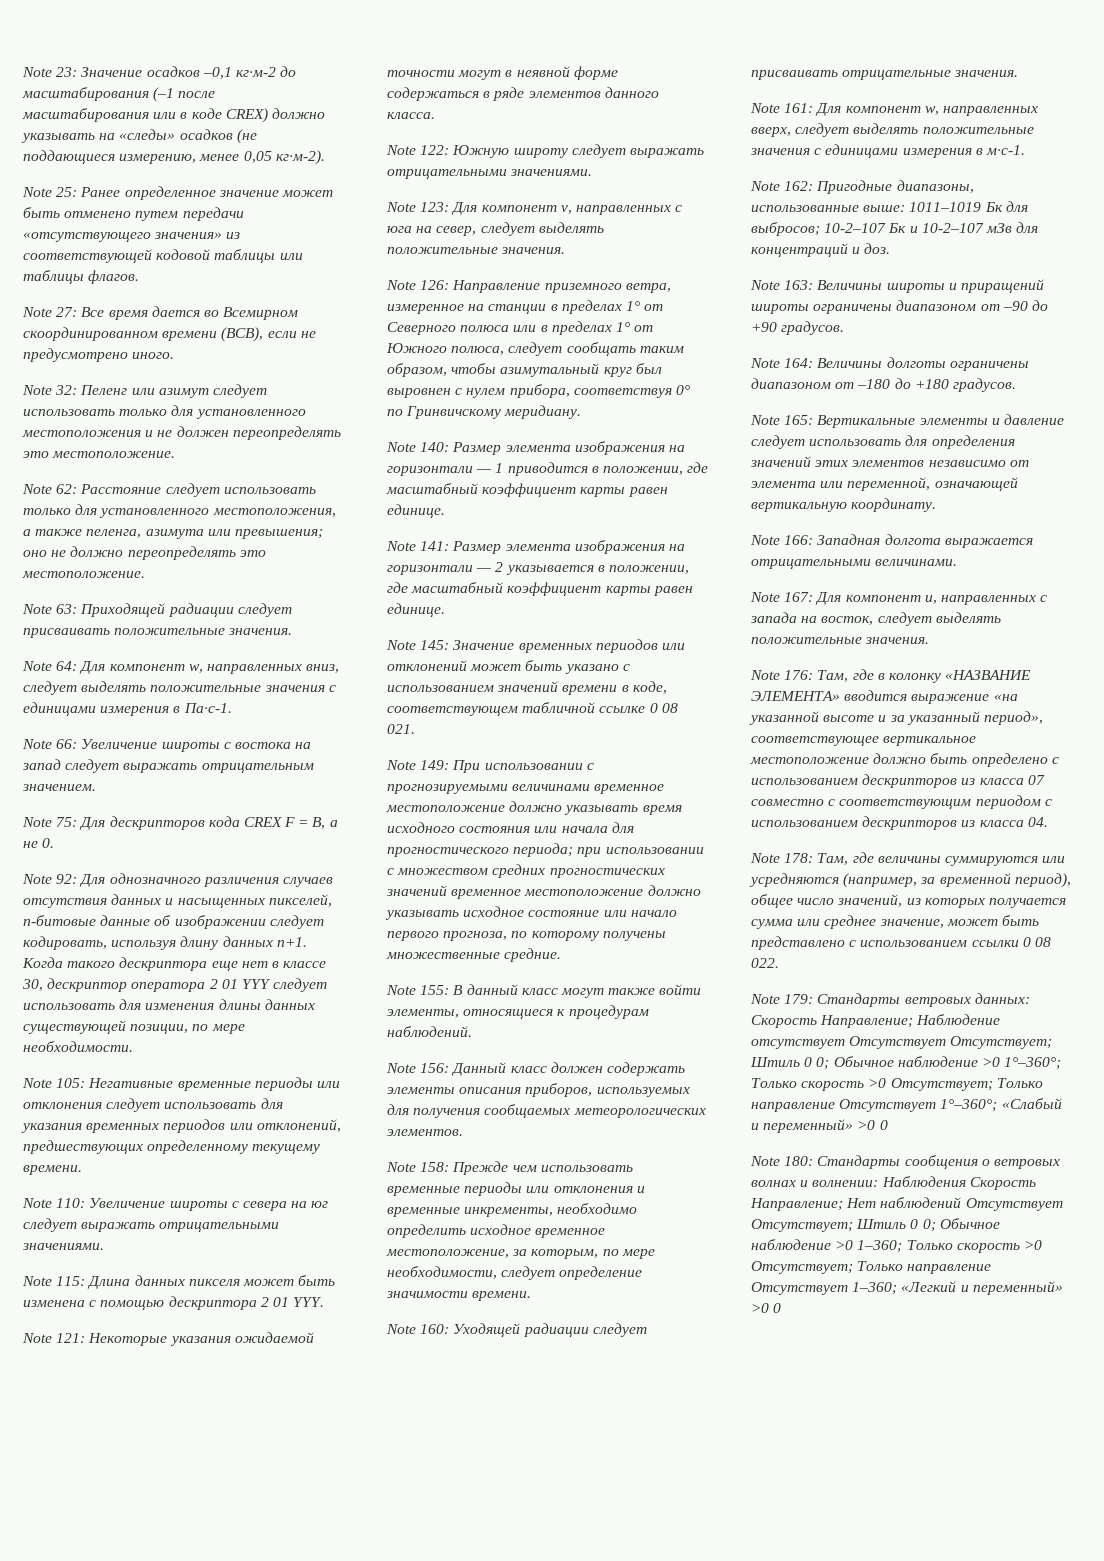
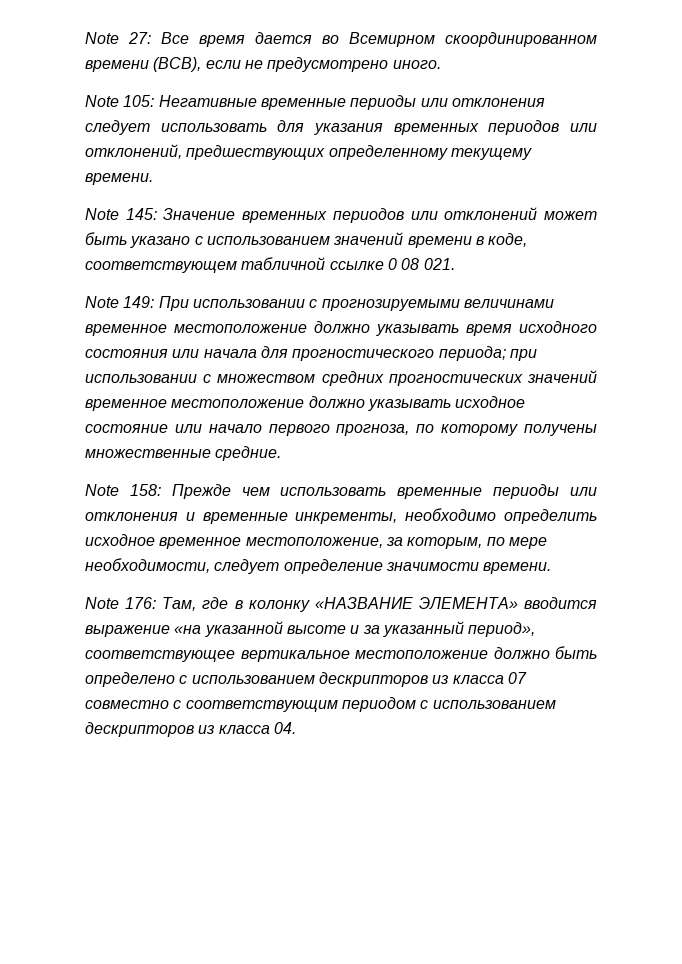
- Note 23: Значение осадков –0,1 кг·м-2 до масштабирования (–1 после масштабирования или в коде CREX) должно указывать на «следы» осадков (не поддающиеся измерению, менее 0,05 кг·м-2).
- Note 25: Ранее определенное значение может быть отменено путем передачи «отсутствующего значения» из соответствующей кодовой таблицы или таблицы флагов.
- Note 32: Пеленг или азимут следует использовать только для установленного местоположения и не должен переопределять это местоположение.
- Note 62: Расстояние следует использовать только для установленного местоположения, а также пеленга, азимута или превышения; оно не должно переопределять это местоположение.
- Note 63: Приходящей радиации следует присваивать положительные значения.
- Note 64: Для компонент w, направленных вниз, следует выделять положительные значения с единицами измерения в Па·с-1.
- Note 66: Увеличение широты с востока на запад следует выражать отрицательным значением.
- Note 75: Для дескрипторов кода CREX F = B, а не 0.
- Note 92: Для однозначного различения случаев отсутствия данных и насыщенных пикселей, n-битовые данные об изображении следует кодировать, используя длину данных n+1. Когда такого дескриптора еще нет в классе 30, дескриптор оператора 2 01 YYY следует использовать для изменения длины данных существующей позиции, по мере необходимости.
- Note 110: Увеличение широты с севера на юг следует выражать отрицательными значениями.
- Note 115: Длина данных пикселя может быть изменена с помощью дескриптора 2 01 YYY.
- Note 121: Некоторые указания ожидаемой точности могут в неявной форме содержаться в ряде элементов данного класса.
- Note 122: Южную широту следует выражать отрицательными значениями.
- Note 123: Для компонент v, направленных с юга на север, следует выделять положительные значения.
- Note 126: Направление приземного ветра, измеренное на станции в пределах 1° от Северного полюса или в пределах 1° от Южного полюса, следует сообщать таким образом, чтобы азимутальный круг был выровнен с нулем прибора, соответствуя 0° по Гринвичскому меридиану.
- Note 140: Размер элемента изображения на горизонтали — 1 приводится в положении, где масштабный коэффициент карты равен единице.
- Note 141: Размер элемента изображения на горизонтали — 2 указывается в положении, где масштабный коэффициент карты равен единице.
- Note 155: В данный класс могут также войти элементы, относящиеся к процедурам наблюдений.
- Note 156: Данный класс должен содержать элементы описания приборов, используемых для получения сообщаемых метеорологических элементов.
- Note 160: Уходящей радиации следует присваивать отрицательные значения.
- Note 161: Для компонент w, направленных вверх, следует выделять положительные значения с единицами измерения в м·с-1.
- Note 162: Пригодные диапазоны, использованные выше: 1011–1019 Бк для выбросов; 10-2–107 Бк и 10-2–107 мЗв для концентраций и доз.
- Note 163: Величины широты и приращений широты ограничены диапазоном от –90 до +90 градусов.
- Note 164: Величины долготы ограничены диапазоном от –180 до +180 градусов.
- Note 165: Вертикальные элементы и давление следует использовать для определения значений этих элементов независимо от элемента или переменной, означающей вертикальную координату.
- Note 166: Западная долгота выражается отрицательными величинами.
- Note 167: Для компонент u, направленных с запада на восток, следует выделять положительные значения.
- Note 178: Там, где величины суммируются или усредняются (например, за временной период), общее число значений, из которых получается сумма или среднее значение, может быть представлено с использованием ссылки 0 08 022.
- Note 179: Стандарты ветровых данных: Скорость Направление; Наблюдение отсутствует Отсутствует Отсутствует; Штиль 0 0; Обычное наблюдение >0 1°–360°; Только скорость >0 Отсутствует; Только направление Отсутствует 1°–360°; «Слабый и переменный» >0 0
- Note 180: Стандарты сообщения о ветровых волнах и волнении: Наблюдения Скорость Направление; Нет наблюдений Отсутствует Отсутствует; Штиль 0 0; Обычное наблюдение >0 1–360; Только скорость >0 Отсутствует; Только направление Отсутствует 1–360; «Легкий и переменный» >0 0

